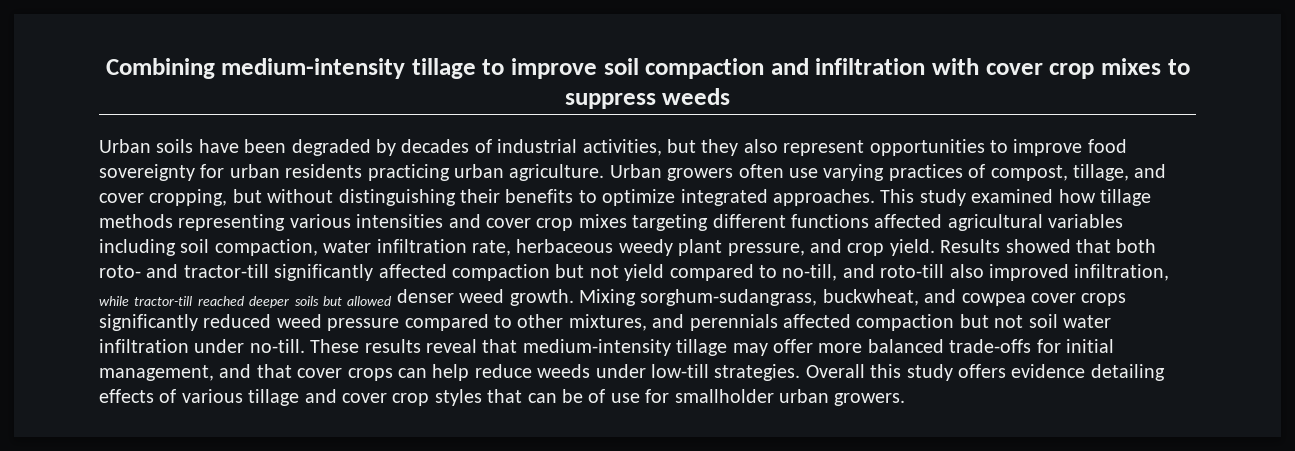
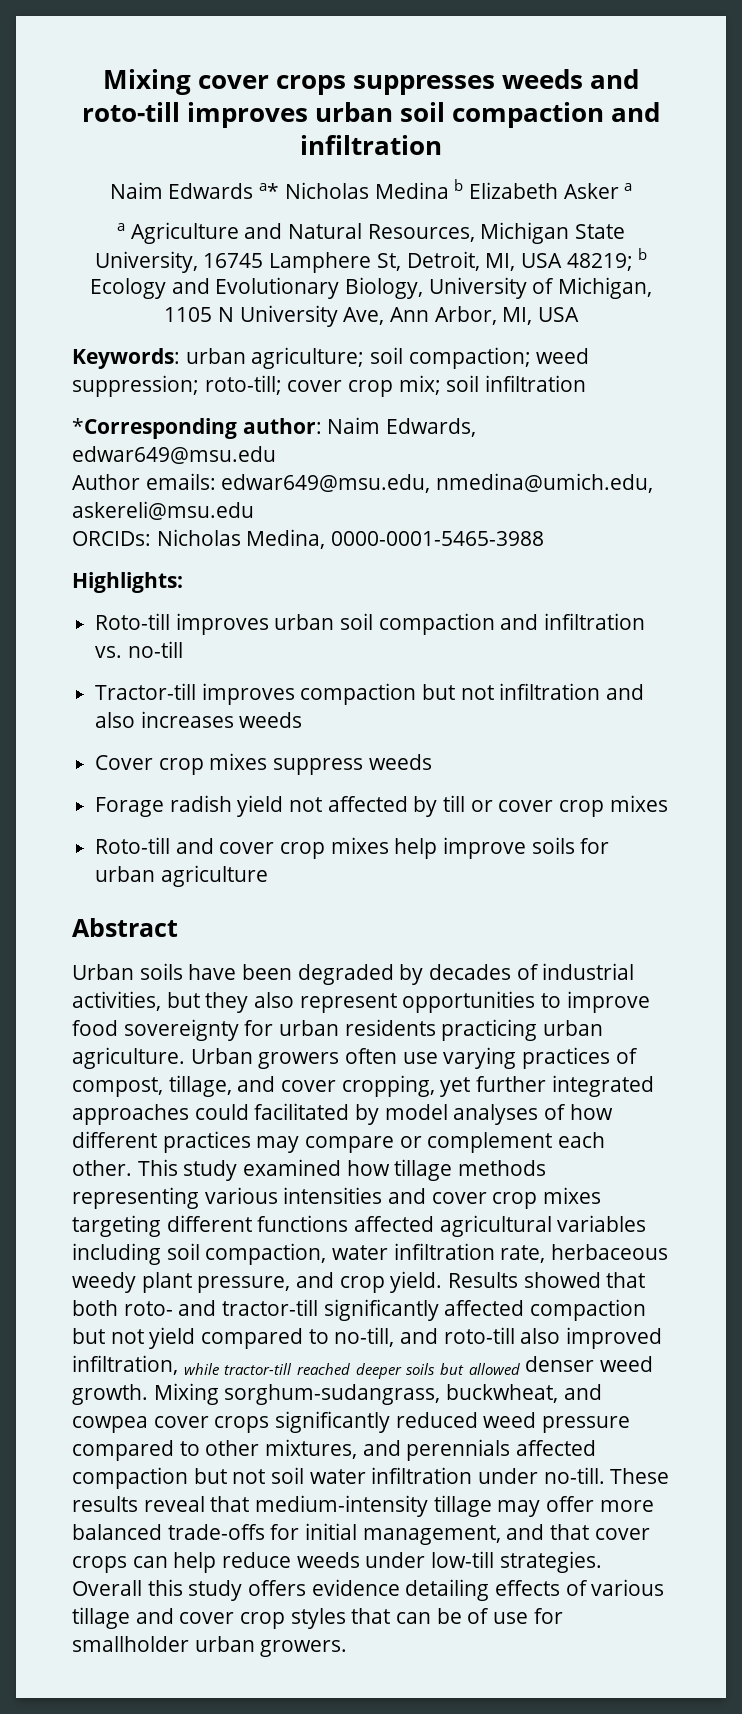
- Combining medium-intensity tillage to improve soil compaction and infiltration with cover crop mixes to suppress weeds
+ Mixing cover crops suppresses weeds and roto-till improves urban soil compaction and infiltration
+ Naim Edwards a* Nicholas Medina b Elizabeth Asker a
+ a Agriculture and Natural Resources, Michigan State University, 16745 Lamphere St, Detroit, MI, USA 48219; b Ecology and Evolutionary Biology, University of Michigan, 1105 N University Ave, Ann Arbor, MI, USA
+ Keywords: urban agriculture; soil compaction; weed suppression; roto-till; cover crop mix; soil infiltration
+ *Corresponding author: Naim Edwards, edwar649@msu.edu
+ Author emails: edwar649@msu.edu, nmedina@umich.edu, askereli@msu.edu
+ ORCIDs: Nicholas Medina, 0000-0001-5465-3988
+ Highlights:
+ Roto-till improves urban soil compaction and infiltration vs. no-till
+ Tractor-till improves compaction but not infiltration and also increases weeds
+ Cover crop mixes suppress weeds
+ Forage radish yield not affected by till or cover crop mixes
+ Roto-till and cover crop mixes help improve soils for urban agriculture
+ Abstract
- Urban growers often use varying practices of compost, tillage, and cover cropping, but without distinguishing their benefits to optimize integrated approaches.
+ Urban growers often use varying practices of compost, tillage, and cover cropping, yet further integrated approaches could facilitated by model analyses of how different practices may compare or complement each other.

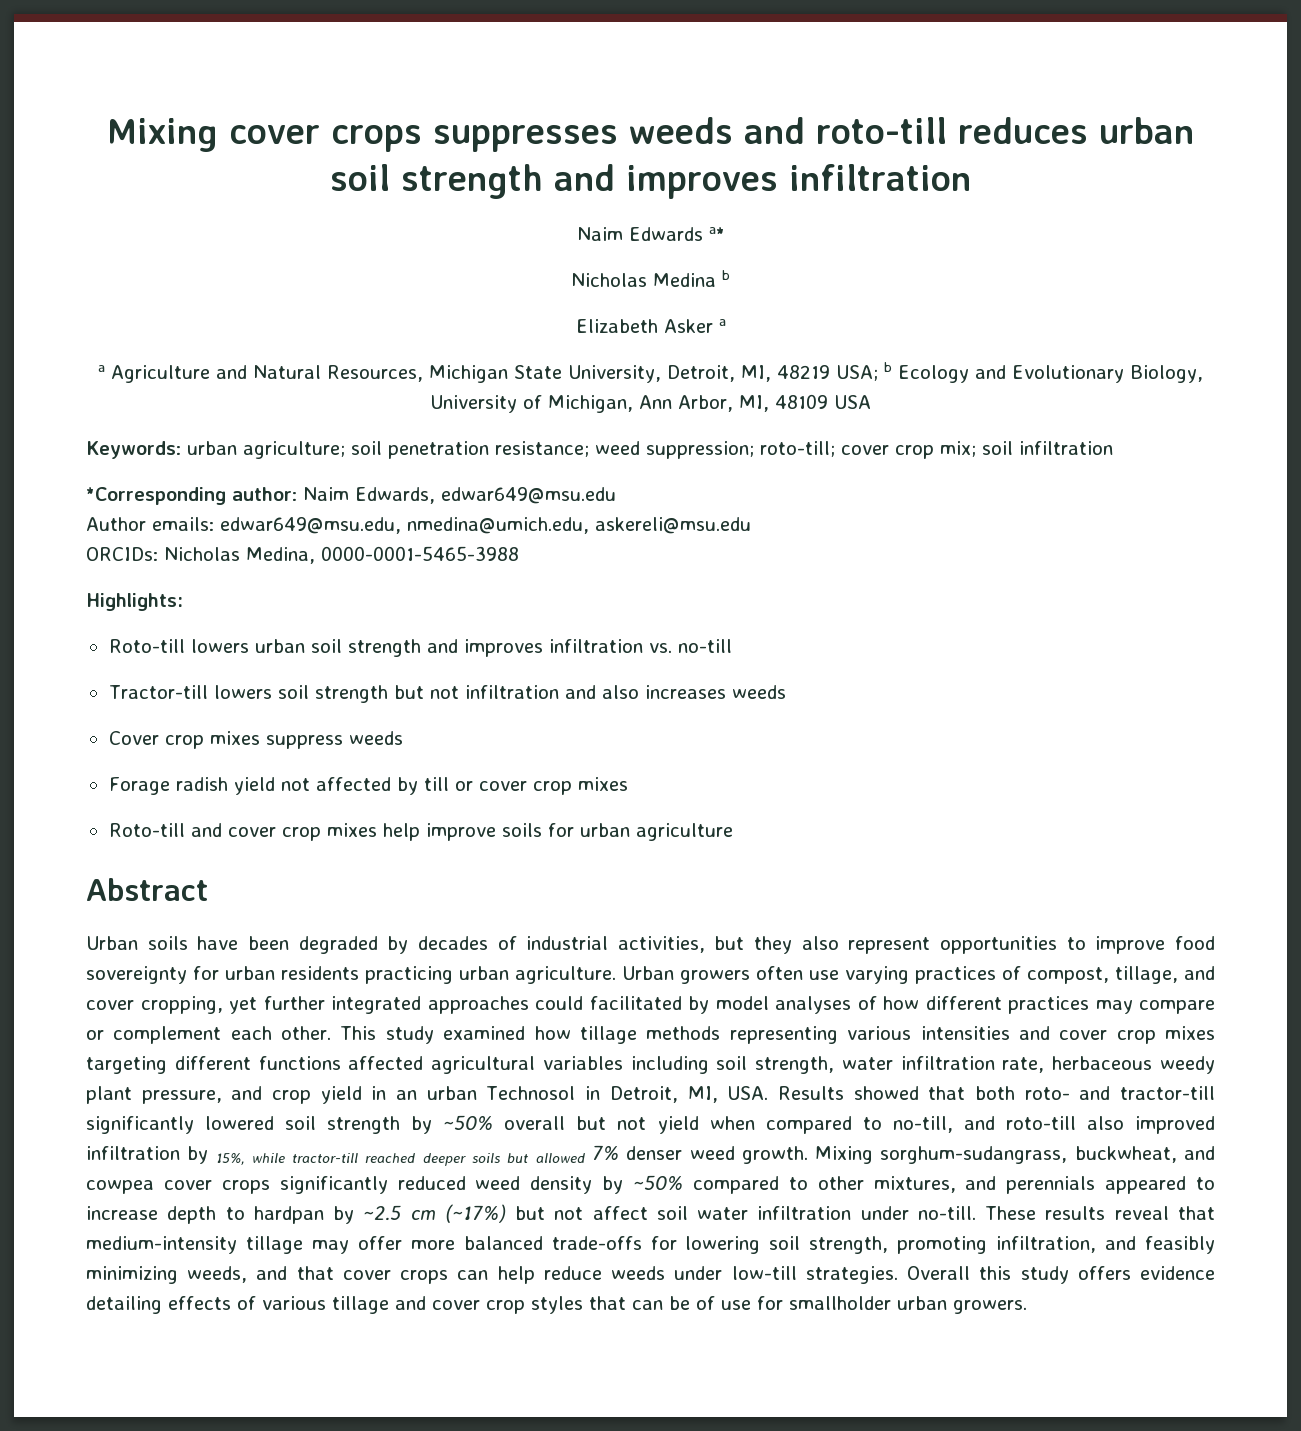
- Mixing cover crops suppresses weeds and roto-till improves urban soil compaction and infiltration
+ Mixing cover crops suppresses weeds and roto-till reduces urban soil strength and improves infiltration
- Naim Edwards a* Nicholas Medina b Elizabeth Asker a
+ Naim Edwards a*
+ Nicholas Medina b
+ Elizabeth Asker a
- a Agriculture and Natural Resources, Michigan State University, 16745 Lamphere St, Detroit, MI, USA 48219; b Ecology and Evolutionary Biology, University of Michigan, 1105 N University Ave, Ann Arbor, MI, USA
+ a Agriculture and Natural Resources, Michigan State University, Detroit, MI, 48219 USA; b Ecology and Evolutionary Biology, University of Michigan, Ann Arbor, MI, 48109 USA
- Keywords: urban agriculture; soil compaction; weed suppression; roto-till; cover crop mix; soil infiltration
+ Keywords: urban agriculture; soil penetration resistance; weed suppression; roto-till; cover crop mix; soil infiltration
- Roto-till improves urban soil compaction and infiltration vs. no-till
+ Roto-till lowers urban soil strength and improves infiltration vs. no-till
- Tractor-till improves compaction but not infiltration and also increases weeds
+ Tractor-till lowers soil strength but not infiltration and also increases weeds
- This study examined how tillage methods representing various intensities and cover crop mixes targeting different functions affected agricultural variables including soil compaction, water infiltration rate, herbaceous weedy plant pressure, and crop yield. Results showed that both roto- and tractor-till significantly affected compaction but not yield compared to no-till, and roto-till also improved infiltration, while tractor-till reached deeper soils but allowed denser weed growth.
+ This study examined how tillage methods representing various intensities and cover crop mixes targeting different functions affected agricultural variables including soil strength, water infiltration rate, herbaceous weedy plant pressure, and crop yield in an urban Technosol in Detroit, MI, USA. Results showed that both roto- and tractor-till significantly lowered soil strength by ~50% overall but not yield when compared to no-till, and roto-till also improved infiltration by 15%, while tractor-till reached deeper soils but allowed 7% denser weed growth.
- Mixing sorghum-sudangrass, buckwheat, and cowpea cover crops significantly reduced weed pressure compared to other mixtures, and perennials affected compaction but not soil water infiltration under no-till.
+ Mixing sorghum-sudangrass, buckwheat, and cowpea cover crops significantly reduced weed density by ~50% compared to other mixtures, and perennials appeared to increase depth to hardpan by ~2.5 cm (~17%) but not affect soil water infiltration under no-till.
- These results reveal that medium-intensity tillage may offer more balanced trade-offs for initial management, and that cover crops can help reduce weeds under low-till strategies.
+ These results reveal that medium-intensity tillage may offer more balanced trade-offs for lowering soil strength, promoting infiltration, and feasibly minimizing weeds, and that cover crops can help reduce weeds under low-till strategies.

